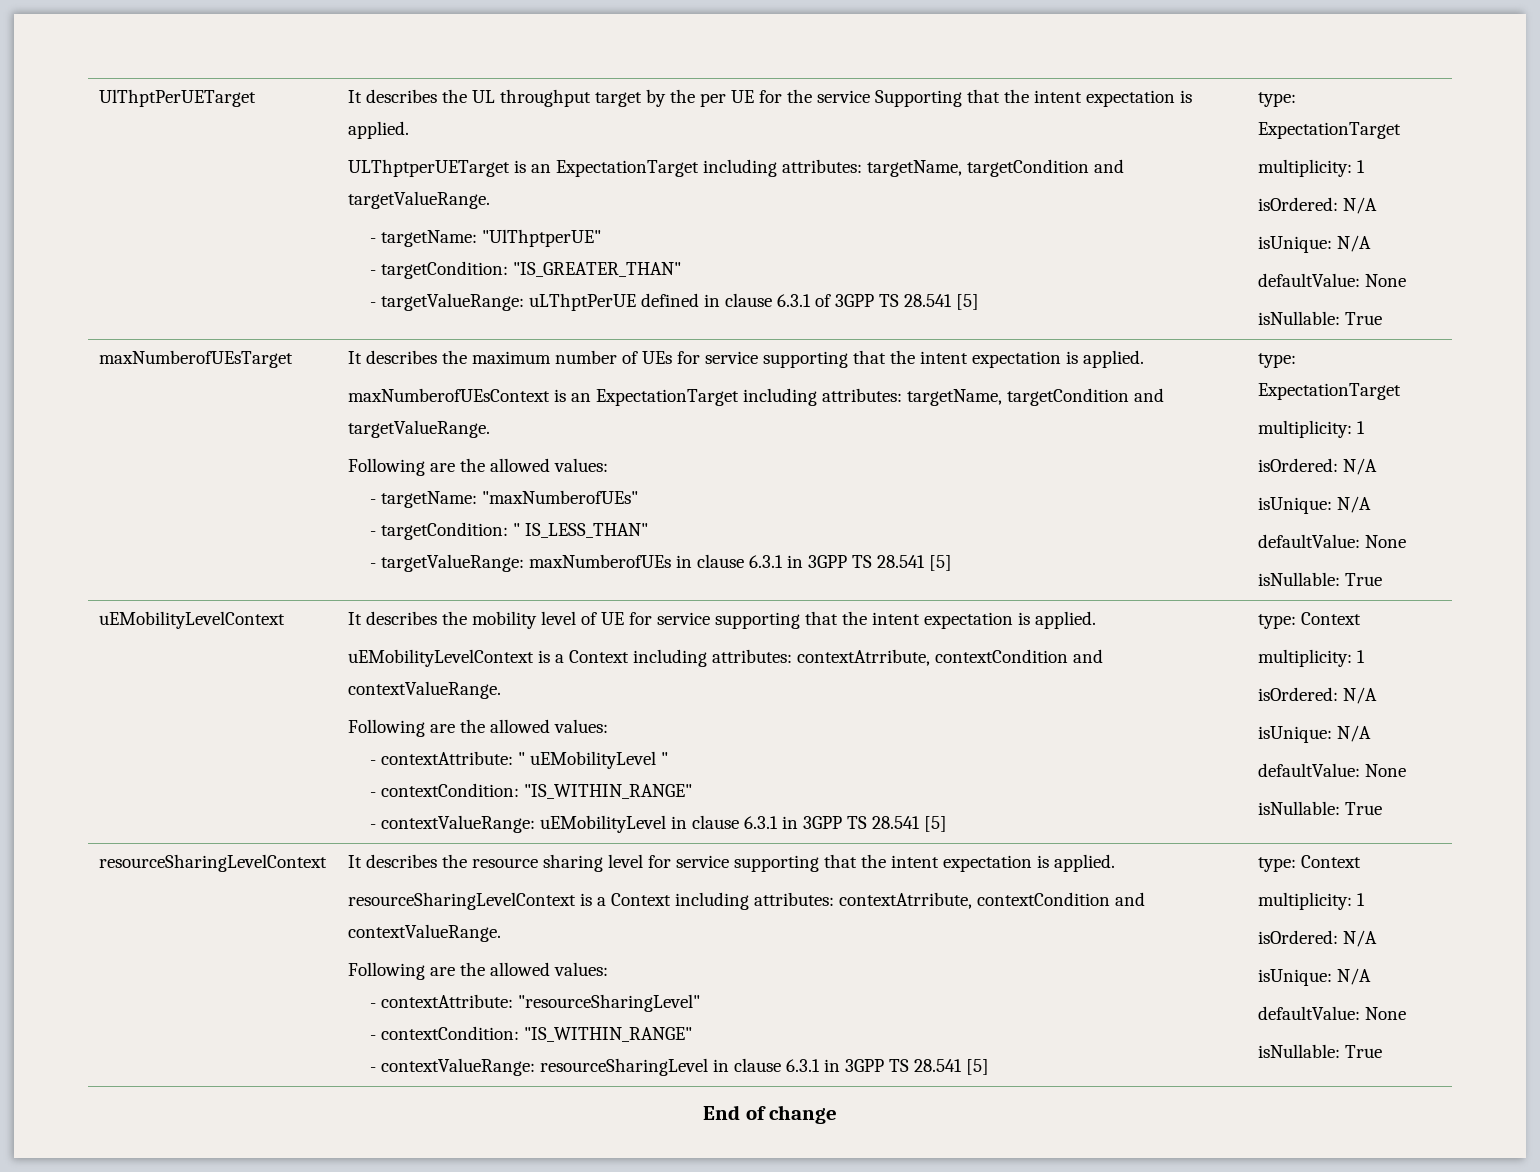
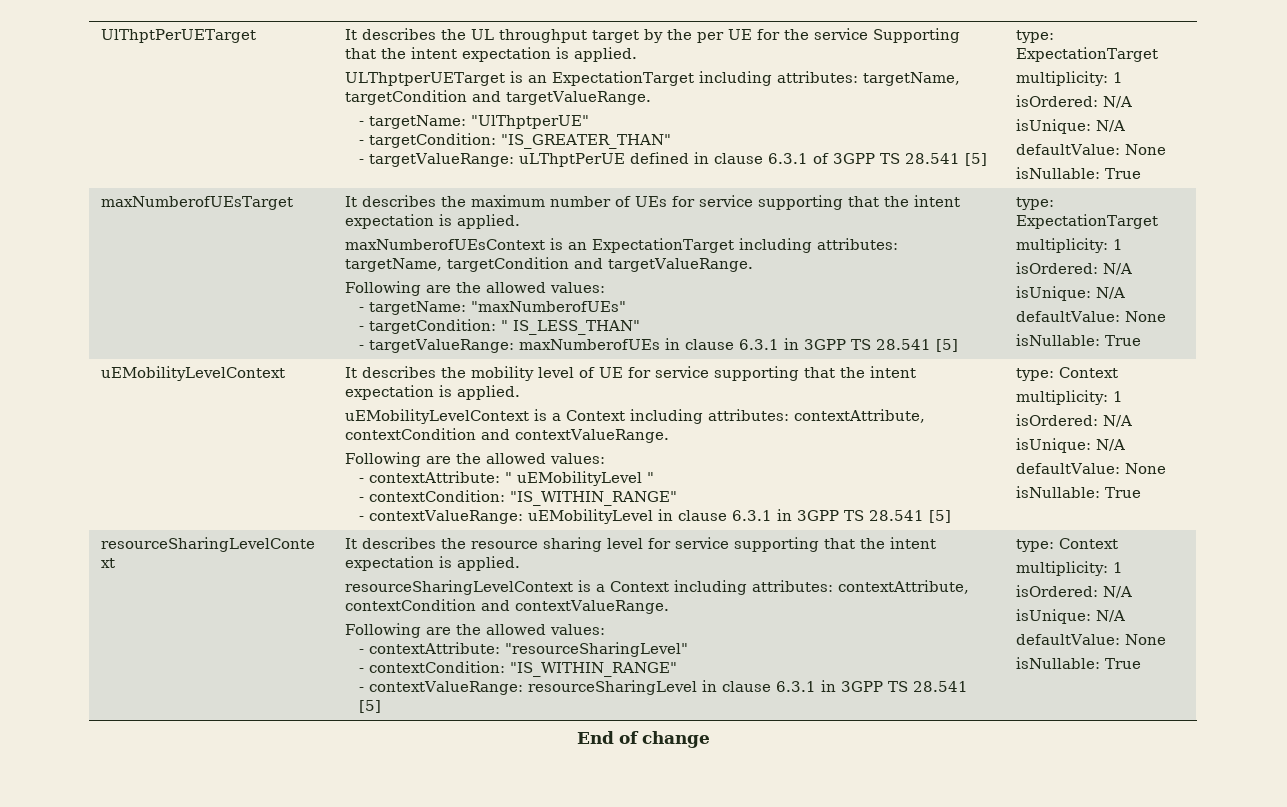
- uEMobilityLevelContext is a Context including attributes: contextAtrribute, contextCondition and contextValueRange.
+ uEMobilityLevelContext is a Context including attributes: contextAttribute, contextCondition and contextValueRange.
- resourceSharingLevelContext is a Context including attributes: contextAtrribute, contextCondition and contextValueRange.
+ resourceSharingLevelContext is a Context including attributes: contextAttribute, contextCondition and contextValueRange.

